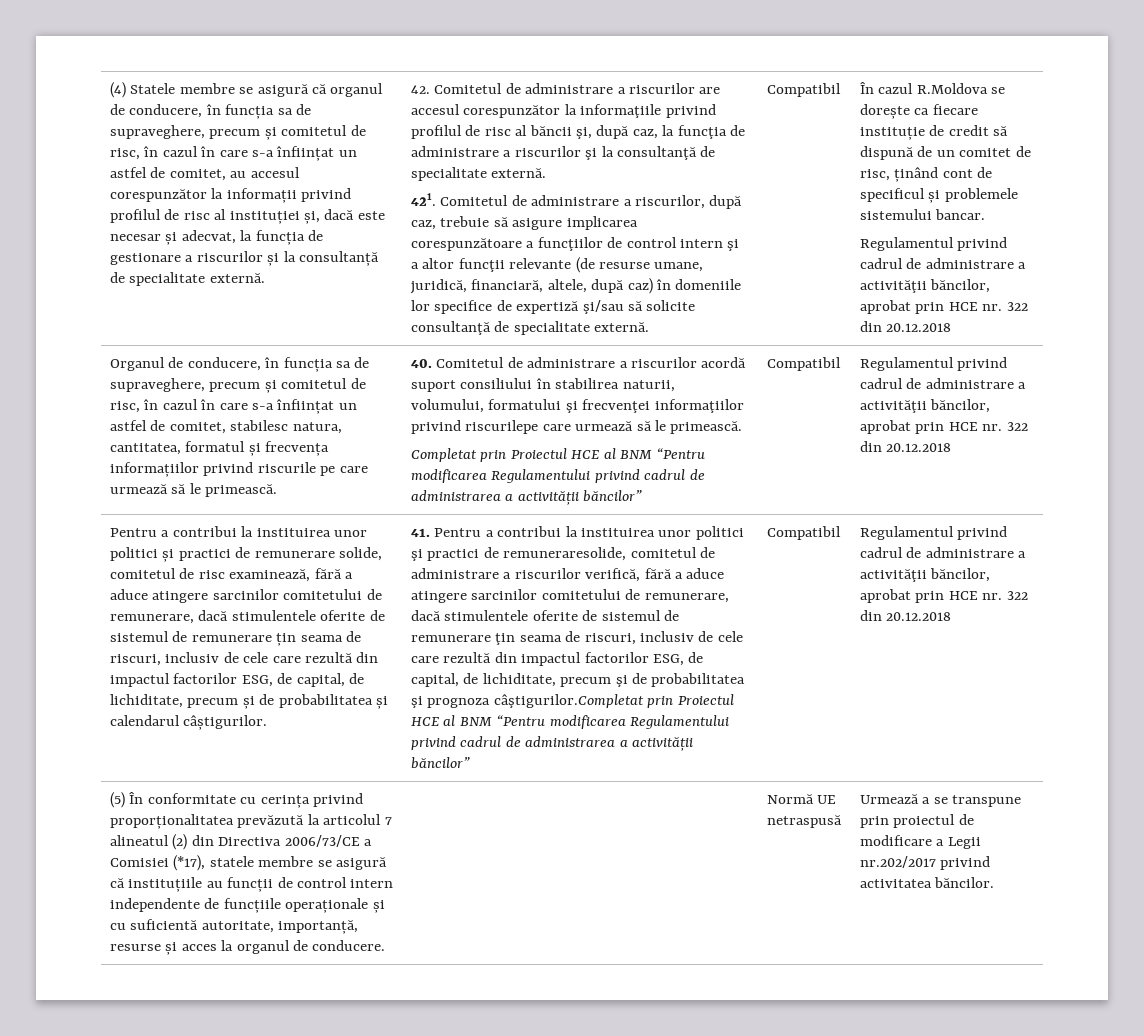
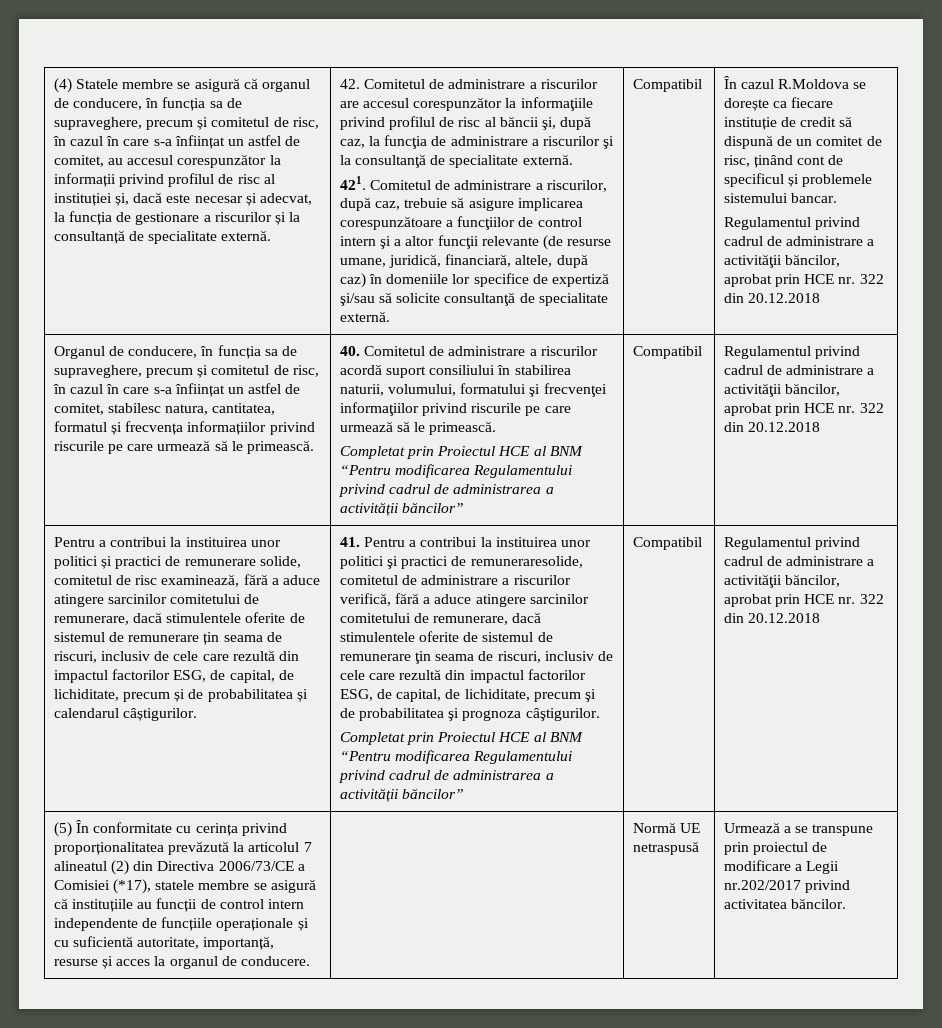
- 40. Comitetul de administrare a riscurilor acordă suport consiliului în stabilirea naturii, volumului, formatului şi frecvenţei informaţiilor privind riscurilepe care urmează să le primească.
+ 40. Comitetul de administrare a riscurilor acordă suport consiliului în stabilirea naturii, volumului, formatului şi frecvenţei informaţiilor privind riscurile pe care urmează să le primească.
- 41. Pentru a contribui la instituirea unor politici şi practici de remuneraresolide, comitetul de administrare a riscurilor verifică, fără a aduce atingere sarcinilor comitetului de remunerare, dacă stimulentele oferite de sistemul de remunerare ţin seama de riscuri, inclusiv de cele care rezultă din impactul factorilor ESG, de capital, de lichiditate, precum şi de probabilitatea şi prognoza câştigurilor.Completat prin Proiectul HCE al BNM “Pentru modificarea Regulamentului privind cadrul de administrarea a activității băncilor”
+ 41. Pentru a contribui la instituirea unor politici şi practici de remuneraresolide, comitetul de administrare a riscurilor verifică, fără a aduce atingere sarcinilor comitetului de remunerare, dacă stimulentele oferite de sistemul de remunerare ţin seama de riscuri, inclusiv de cele care rezultă din impactul factorilor ESG, de capital, de lichiditate, precum şi de probabilitatea şi prognoza câştigurilor.
+ Completat prin Proiectul HCE al BNM “Pentru modificarea Regulamentului privind cadrul de administrarea a activității băncilor”

